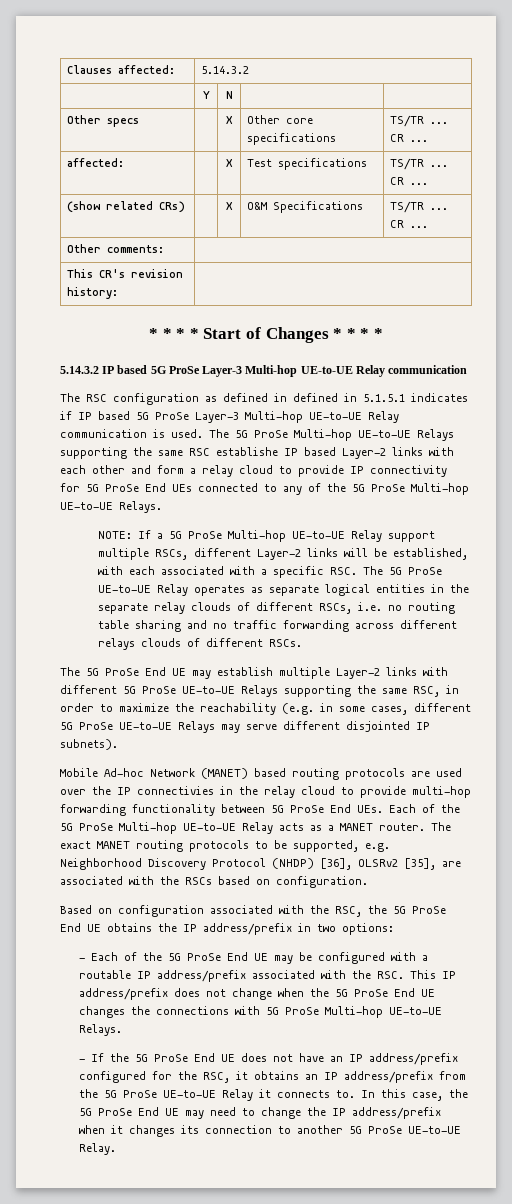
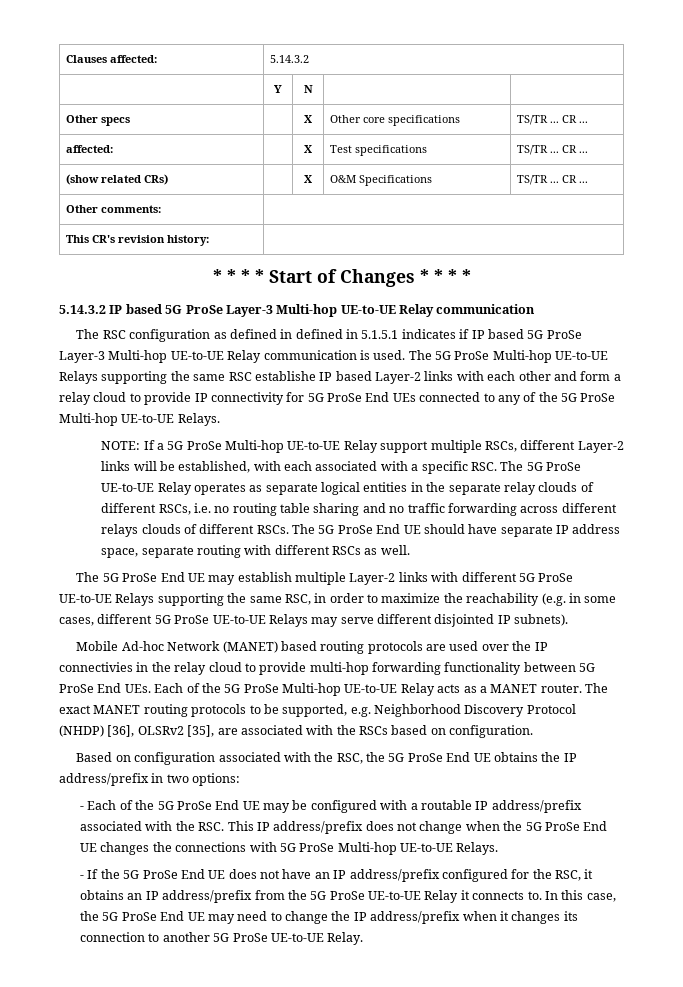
+ The 5G ProSe End UE should have separate IP address space, separate routing with different RSCs as well.

